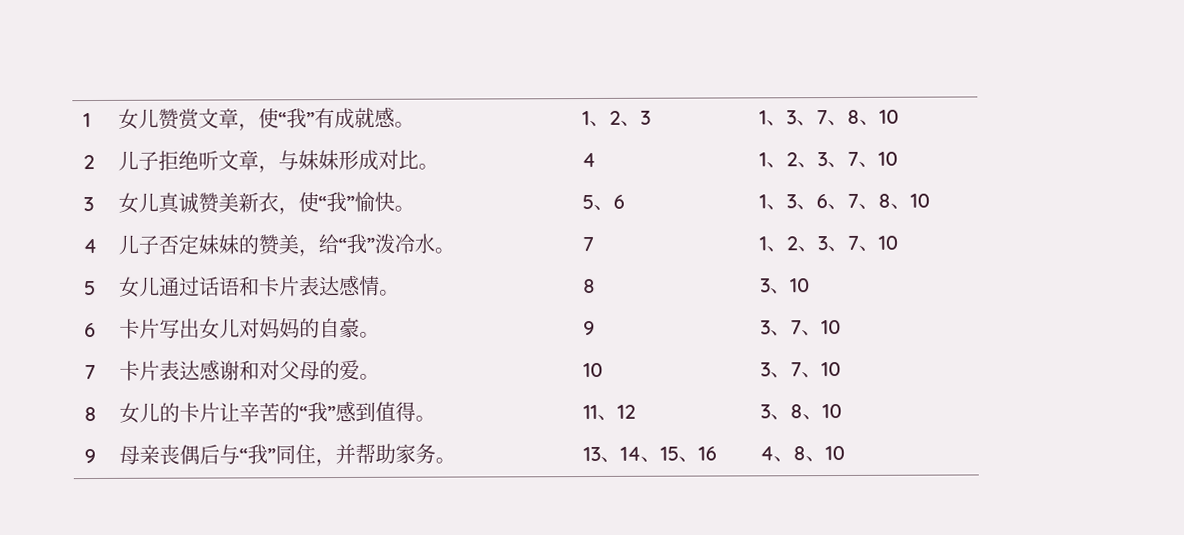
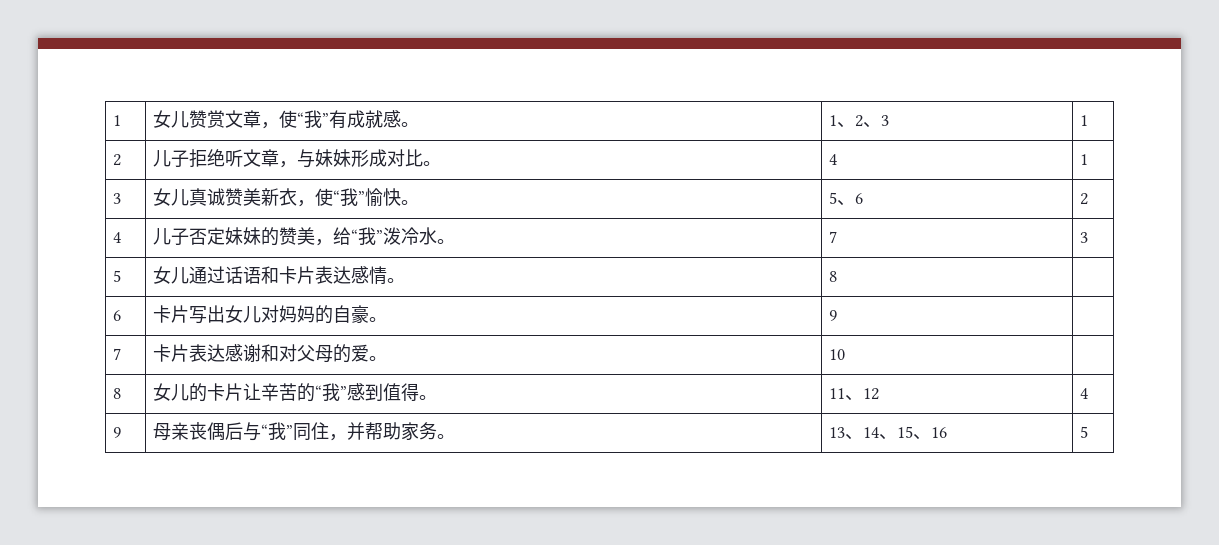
- 1 | 女儿赞赏文章，使“我”有成就感。 | 1、2、3 | 1、3、7、8、10
+ 1 | 女儿赞赏文章，使“我”有成就感。 | 1、2、3 | 1
- 2 | 儿子拒绝听文章，与妹妹形成对比。 | 4 | 1、2、3、7、10
+ 2 | 儿子拒绝听文章，与妹妹形成对比。 | 4 | 1
- 3 | 女儿真诚赞美新衣，使“我”愉快。 | 5、6 | 1、3、6、7、8、10
+ 3 | 女儿真诚赞美新衣，使“我”愉快。 | 5、6 | 2
- 4 | 儿子否定妹妹的赞美，给“我”泼冷水。 | 7 | 1、2、3、7、10
+ 4 | 儿子否定妹妹的赞美，给“我”泼冷水。 | 7 | 3
- 5 | 女儿通过话语和卡片表达感情。 | 8 | 3、10
+ 5 | 女儿通过话语和卡片表达感情。 | 8 |
- 6 | 卡片写出女儿对妈妈的自豪。 | 9 | 3、7、10
+ 6 | 卡片写出女儿对妈妈的自豪。 | 9 |
- 7 | 卡片表达感谢和对父母的爱。 | 10 | 3、7、10
+ 7 | 卡片表达感谢和对父母的爱。 | 10 |
- 8 | 女儿的卡片让辛苦的“我”感到值得。 | 11、12 | 3、8、10
+ 8 | 女儿的卡片让辛苦的“我”感到值得。 | 11、12 | 4
- 9 | 母亲丧偶后与“我”同住，并帮助家务。 | 13、14、15、16 | 4、8、10
+ 9 | 母亲丧偶后与“我”同住，并帮助家务。 | 13、14、15、16 | 5

